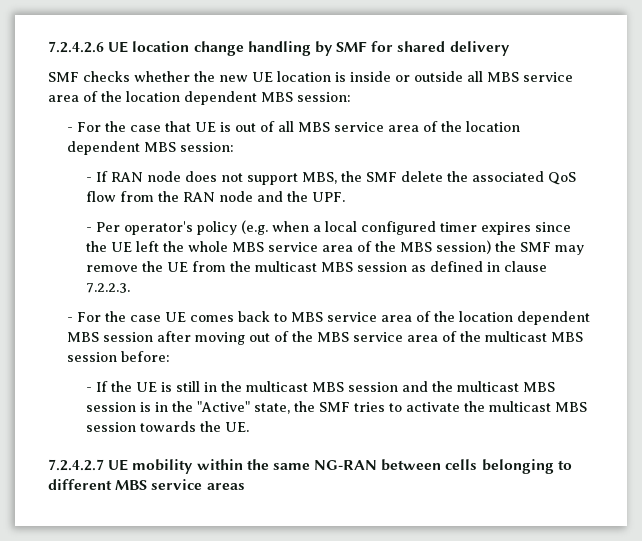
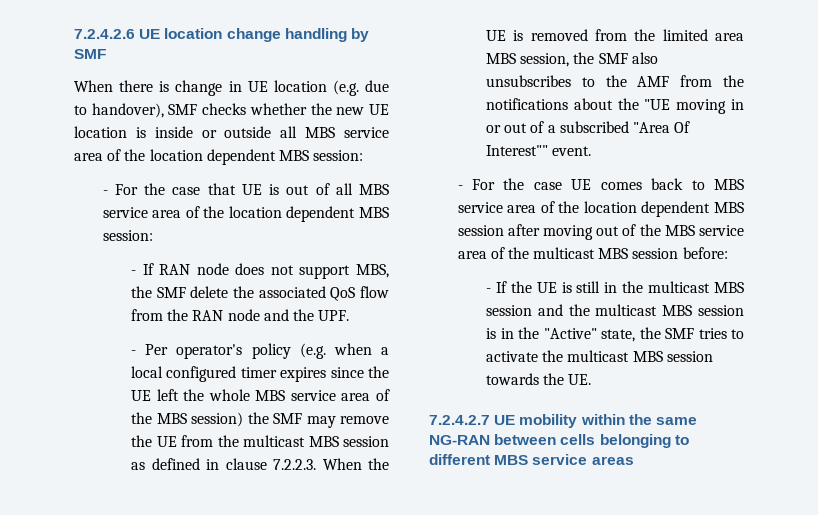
- 7.2.4.2.6 UE location change handling by SMF for shared delivery
- SMF checks whether the new UE location is inside or outside all MBS service area of the location dependent MBS session:
+ 7.2.4.2.6 UE location change handling by SMF
+ When there is change in UE location (e.g. due to handover), SMF checks whether the new UE location is inside or outside all MBS service area of the location dependent MBS session:
- - Per operator's policy (e.g. when a local configured timer expires since the UE left the whole MBS service area of the MBS session) the SMF may remove the UE from the multicast MBS session as defined in clause 7.2.2.3.
+ - Per operator's policy (e.g. when a local configured timer expires since the UE left the whole MBS service area of the MBS session) the SMF may remove the UE from the multicast MBS session as defined in clause 7.2.2.3. When the UE is removed from the limited area MBS session, the SMF also unsubscribes to the AMF from the notifications about the "UE moving in or out of a subscribed "Area Of Interest"" event.

